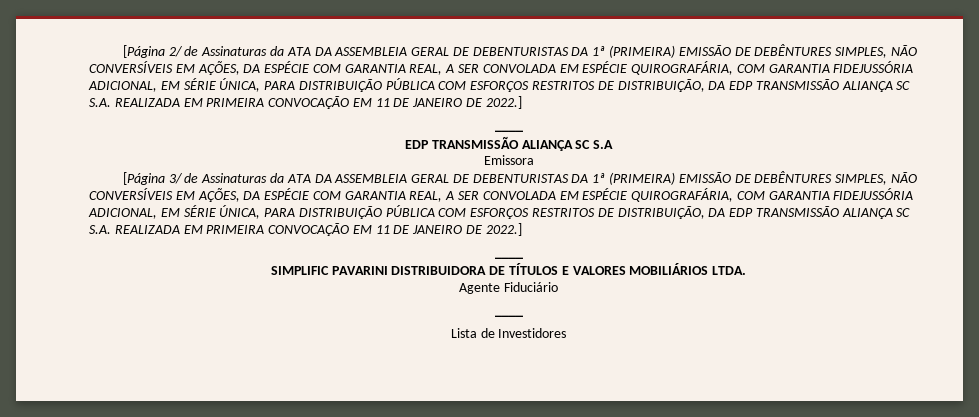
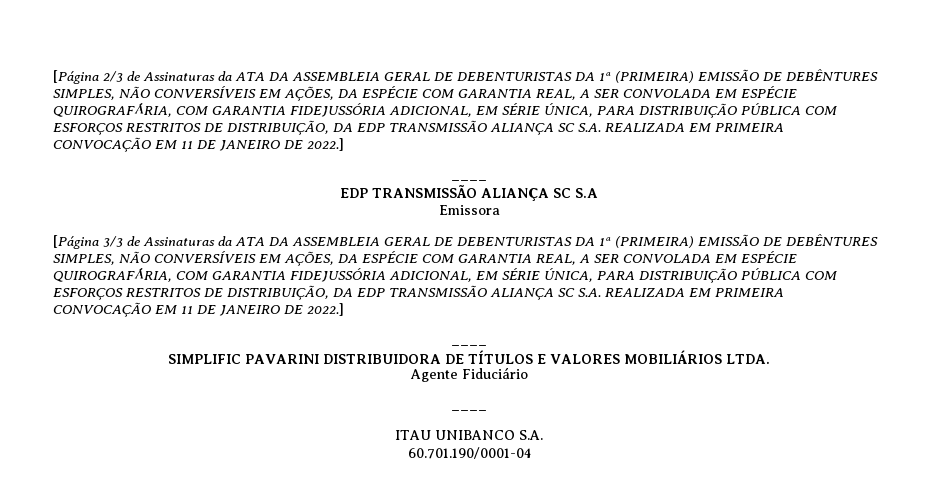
- [Página 2/ de Assinaturas da ATA DA ASSEMBLEIA GERAL DE DEBENTURISTAS DA 1ª (PRIMEIRA) EMISSÃO DE DEBÊNTURES SIMPLES, NÃO CONVERSÍVEIS EM AÇÕES, DA ESPÉCIE COM GARANTIA REAL, A SER CONVOLADA EM ESPÉCIE QUIROGRAFÁRIA, COM GARANTIA FIDEJUSSÓRIA ADICIONAL, EM SÉRIE ÚNICA, PARA DISTRIBUIÇÃO PÚBLICA COM ESFORÇOS RESTRITOS DE DISTRIBUIÇÃO, DA EDP TRANSMISSÃO ALIANÇA SC S.A. REALIZADA EM PRIMEIRA CONVOCAÇÃO EM 11 DE JANEIRO DE 2022.]
+ [Página 2/3 de Assinaturas da ATA DA ASSEMBLEIA GERAL DE DEBENTURISTAS DA 1ª (PRIMEIRA) EMISSÃO DE DEBÊNTURES SIMPLES, NÃO CONVERSÍVEIS EM AÇÕES, DA ESPÉCIE COM GARANTIA REAL, A SER CONVOLADA EM ESPÉCIE QUIROGRAFÁRIA, COM GARANTIA FIDEJUSSÓRIA ADICIONAL, EM SÉRIE ÚNICA, PARA DISTRIBUIÇÃO PÚBLICA COM ESFORÇOS RESTRITOS DE DISTRIBUIÇÃO, DA EDP TRANSMISSÃO ALIANÇA SC S.A. REALIZADA EM PRIMEIRA CONVOCAÇÃO EM 11 DE JANEIRO DE 2022.]
- [Página 3/ de Assinaturas da ATA DA ASSEMBLEIA GERAL DE DEBENTURISTAS DA 1ª (PRIMEIRA) EMISSÃO DE DEBÊNTURES SIMPLES, NÃO CONVERSÍVEIS EM AÇÕES, DA ESPÉCIE COM GARANTIA REAL, A SER CONVOLADA EM ESPÉCIE QUIROGRAFÁRIA, COM GARANTIA FIDEJUSSÓRIA ADICIONAL, EM SÉRIE ÚNICA, PARA DISTRIBUIÇÃO PÚBLICA COM ESFORÇOS RESTRITOS DE DISTRIBUIÇÃO, DA EDP TRANSMISSÃO ALIANÇA SC S.A. REALIZADA EM PRIMEIRA CONVOCAÇÃO EM 11 DE JANEIRO DE 2022.]
+ [Página 3/3 de Assinaturas da ATA DA ASSEMBLEIA GERAL DE DEBENTURISTAS DA 1ª (PRIMEIRA) EMISSÃO DE DEBÊNTURES SIMPLES, NÃO CONVERSÍVEIS EM AÇÕES, DA ESPÉCIE COM GARANTIA REAL, A SER CONVOLADA EM ESPÉCIE QUIROGRAFÁRIA, COM GARANTIA FIDEJUSSÓRIA ADICIONAL, EM SÉRIE ÚNICA, PARA DISTRIBUIÇÃO PÚBLICA COM ESFORÇOS RESTRITOS DE DISTRIBUIÇÃO, DA EDP TRANSMISSÃO ALIANÇA SC S.A. REALIZADA EM PRIMEIRA CONVOCAÇÃO EM 11 DE JANEIRO DE 2022.]
- Lista de Investidores
+ ITAU UNIBANCO S.A.
+ 60.701.190/0001-04

